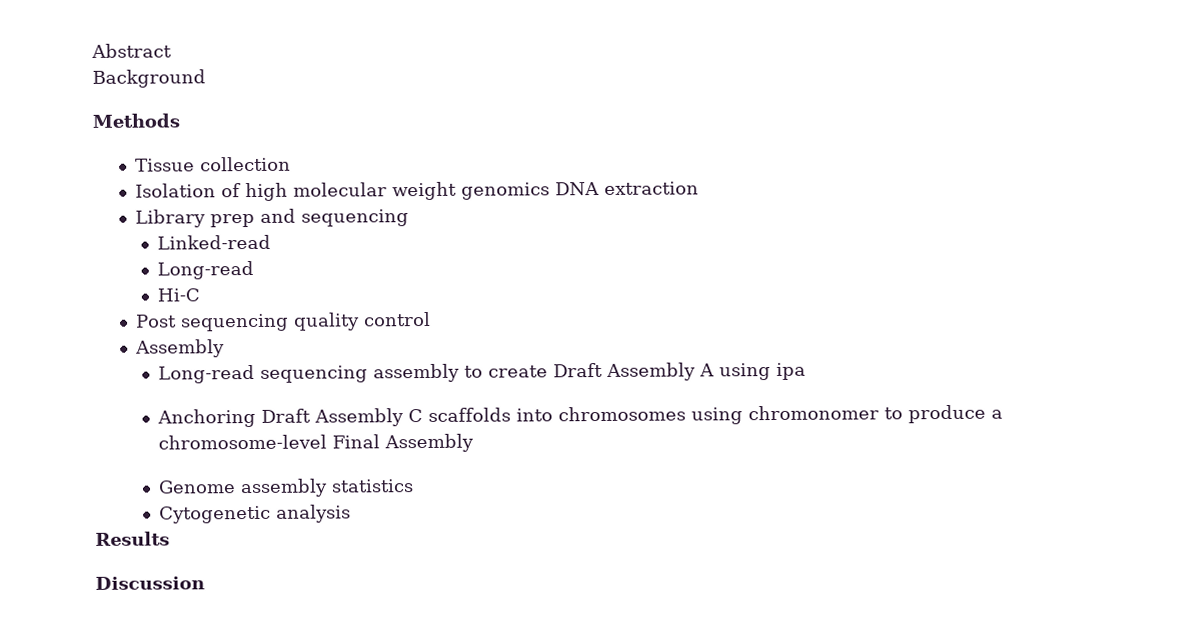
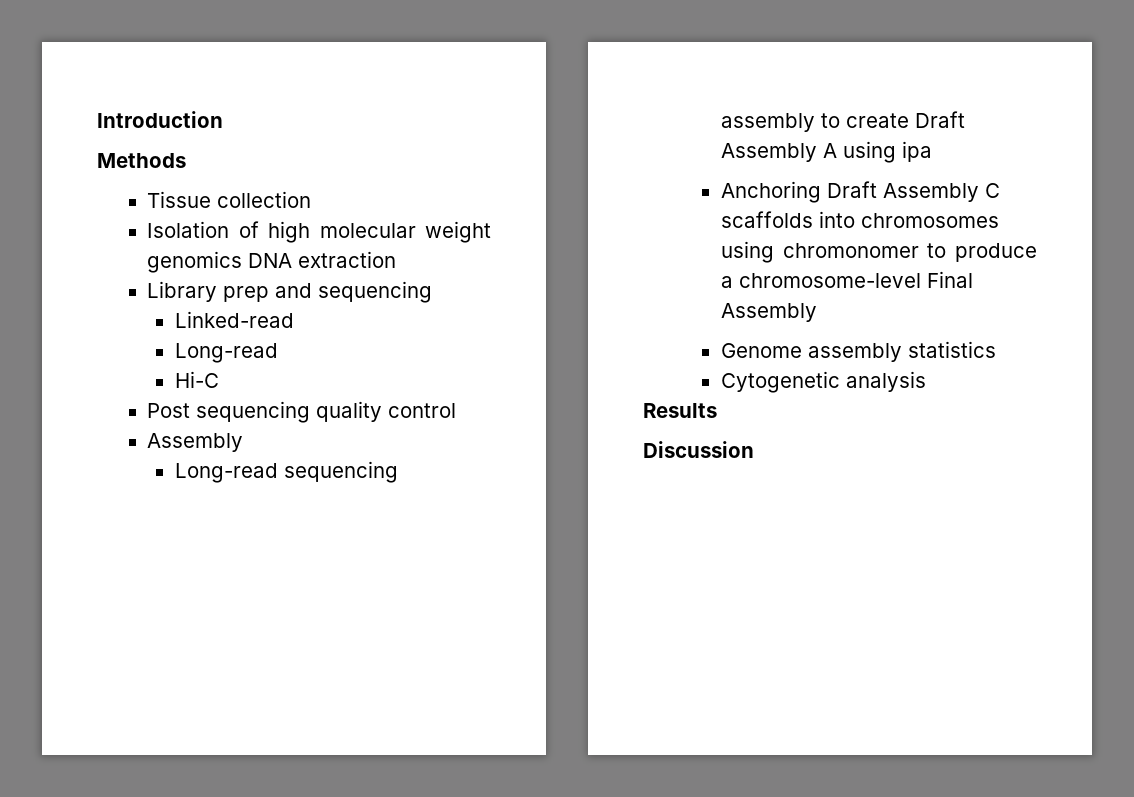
- Abstract
- Background
+ Introduction

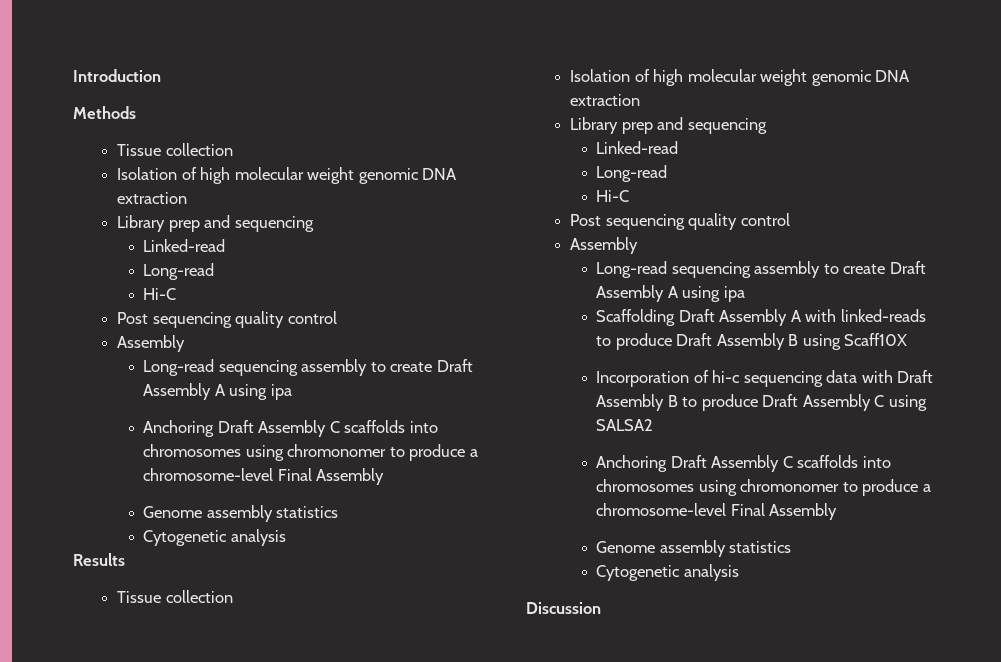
  Methods
  Tissue collection
- Isolation of high molecular weight genomics DNA extraction
+ Isolation of high molecular weight genomic DNA extraction
  Results
+ Tissue collection
+ Isolation of high molecular weight genomic DNA extraction
+ Library prep and sequencing
+ Linked-read
+ Long-read
+ Hi-C
+ Post sequencing quality control
+ Assembly
+ Long-read sequencing assembly to create Draft Assembly A using ipa
+ Scaffolding Draft Assembly A with linked-reads to produce Draft Assembly B using Scaff10X
+ Incorporation of hi-c sequencing data with Draft Assembly B to produce Draft Assembly C using SALSA2
+ Anchoring Draft Assembly C scaffolds into chromosomes using chromonomer to produce a chromosome-level Final Assembly
+ Genome assembly statistics
+ Cytogenetic analysis

